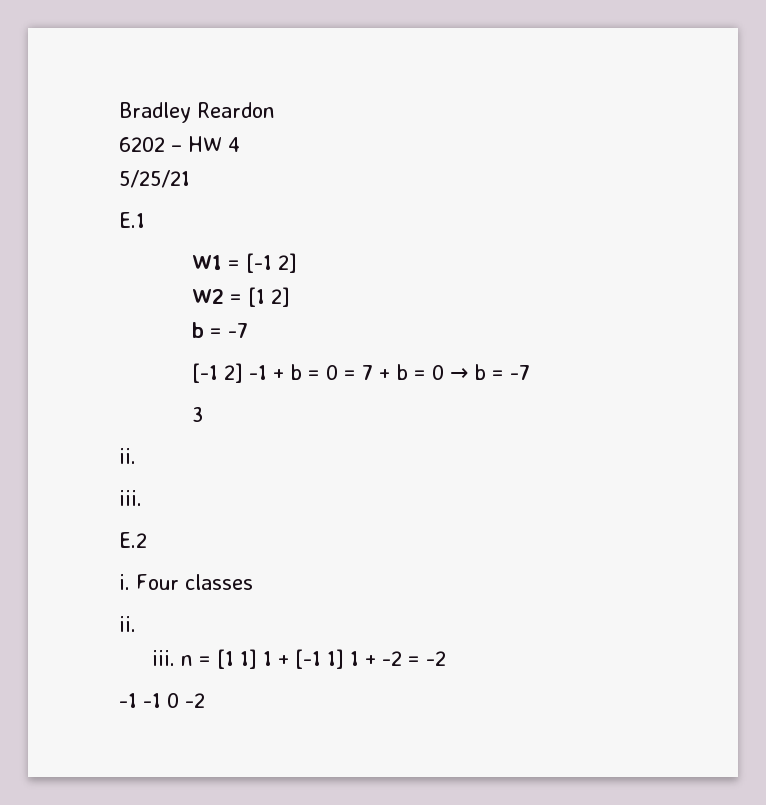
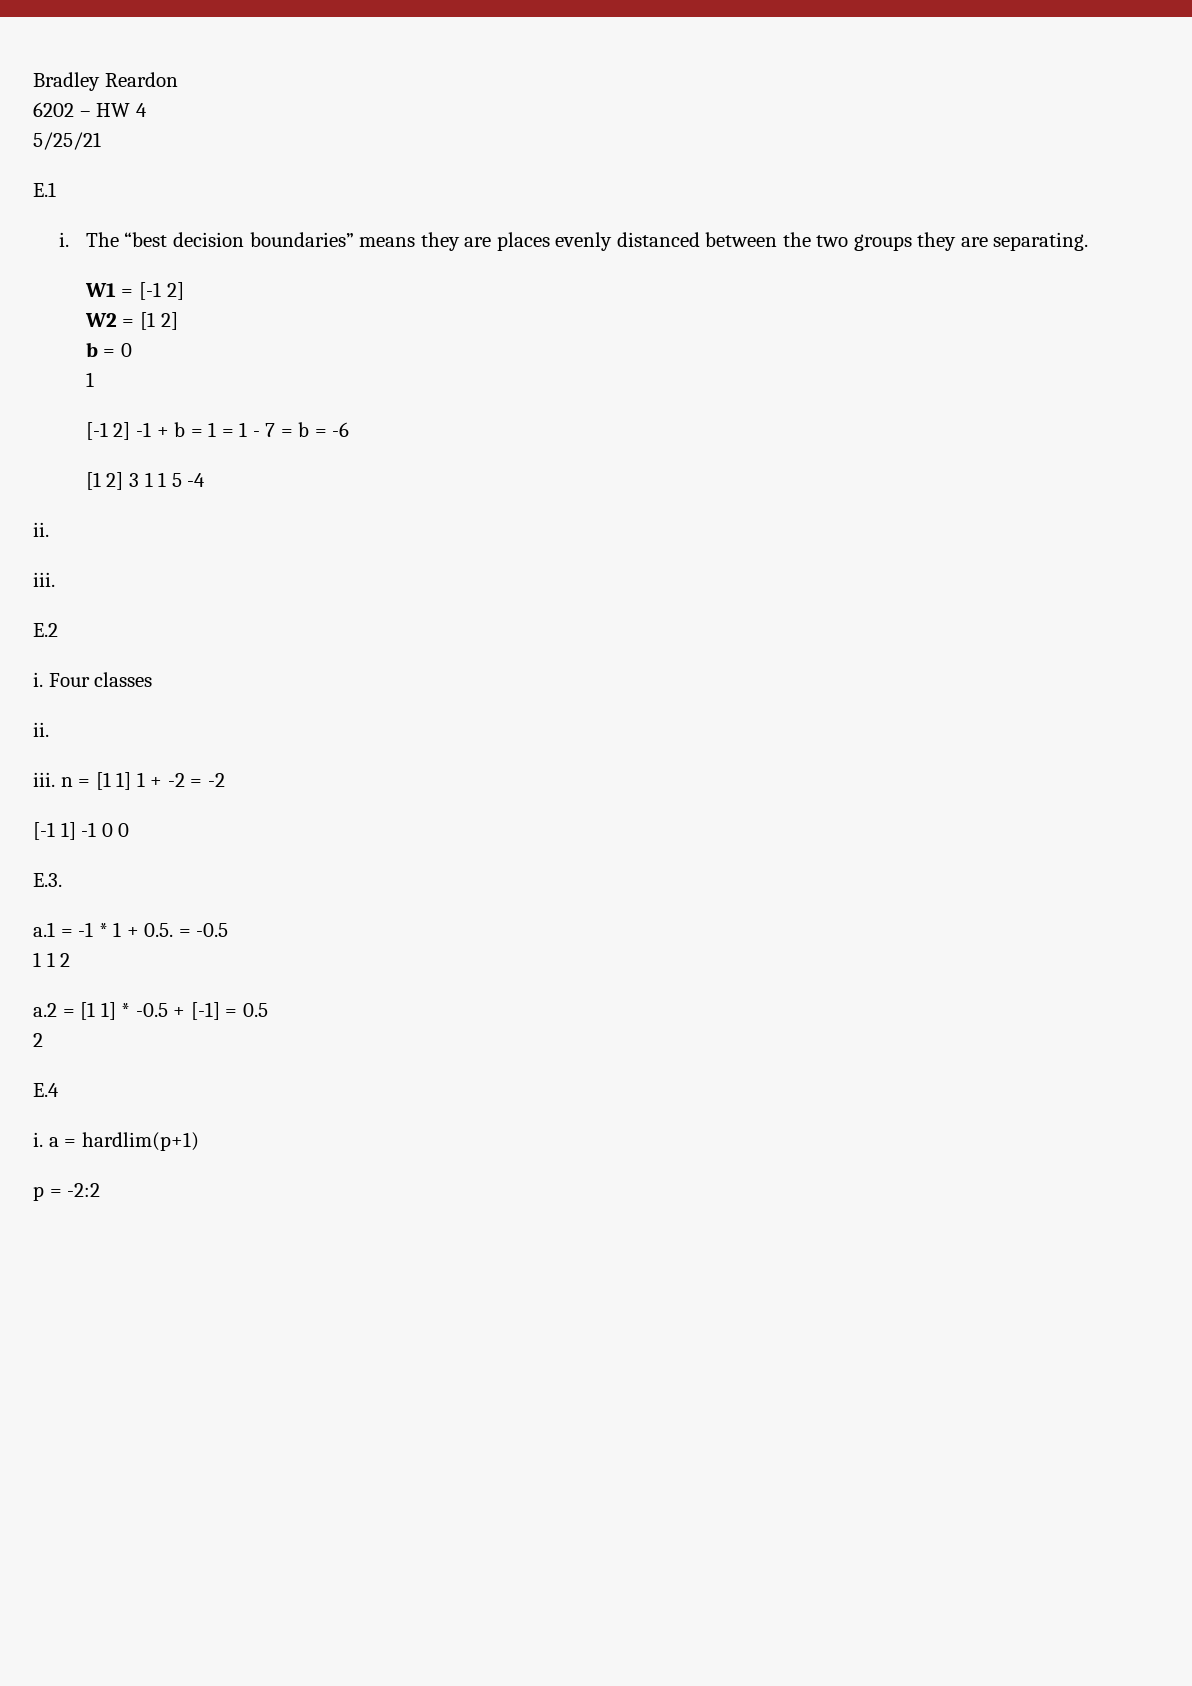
+ i. The “best decision boundaries” means they are places evenly distanced between the two groups they are separating.
  W2 = [1 2]
- b = -7
+ b = 0
+ 1
- [-1 2] -1 + b = 0 = 7 + b = 0 → b = -7
- 3
+ [-1 2] -1 + b = 1 = 1 - 7 = b = -6
+ [1 2] 3 1 1 5 -4
- iii. n = [1 1] 1 + [-1 1] 1 + -2 = -2
+ iii. n = [1 1] 1 + -2 = -2
- -1 -1 0 -2
+ [-1 1] -1 0 0
+ E.3.
+ a.1 = -1 * 1 + 0.5. = -0.5
+ 1 1 2
+ a.2 = [1 1] * -0.5 + [-1] = 0.5
+ 2
+ E.4
+ i. a = hardlim(p+1)
+ p = -2:2

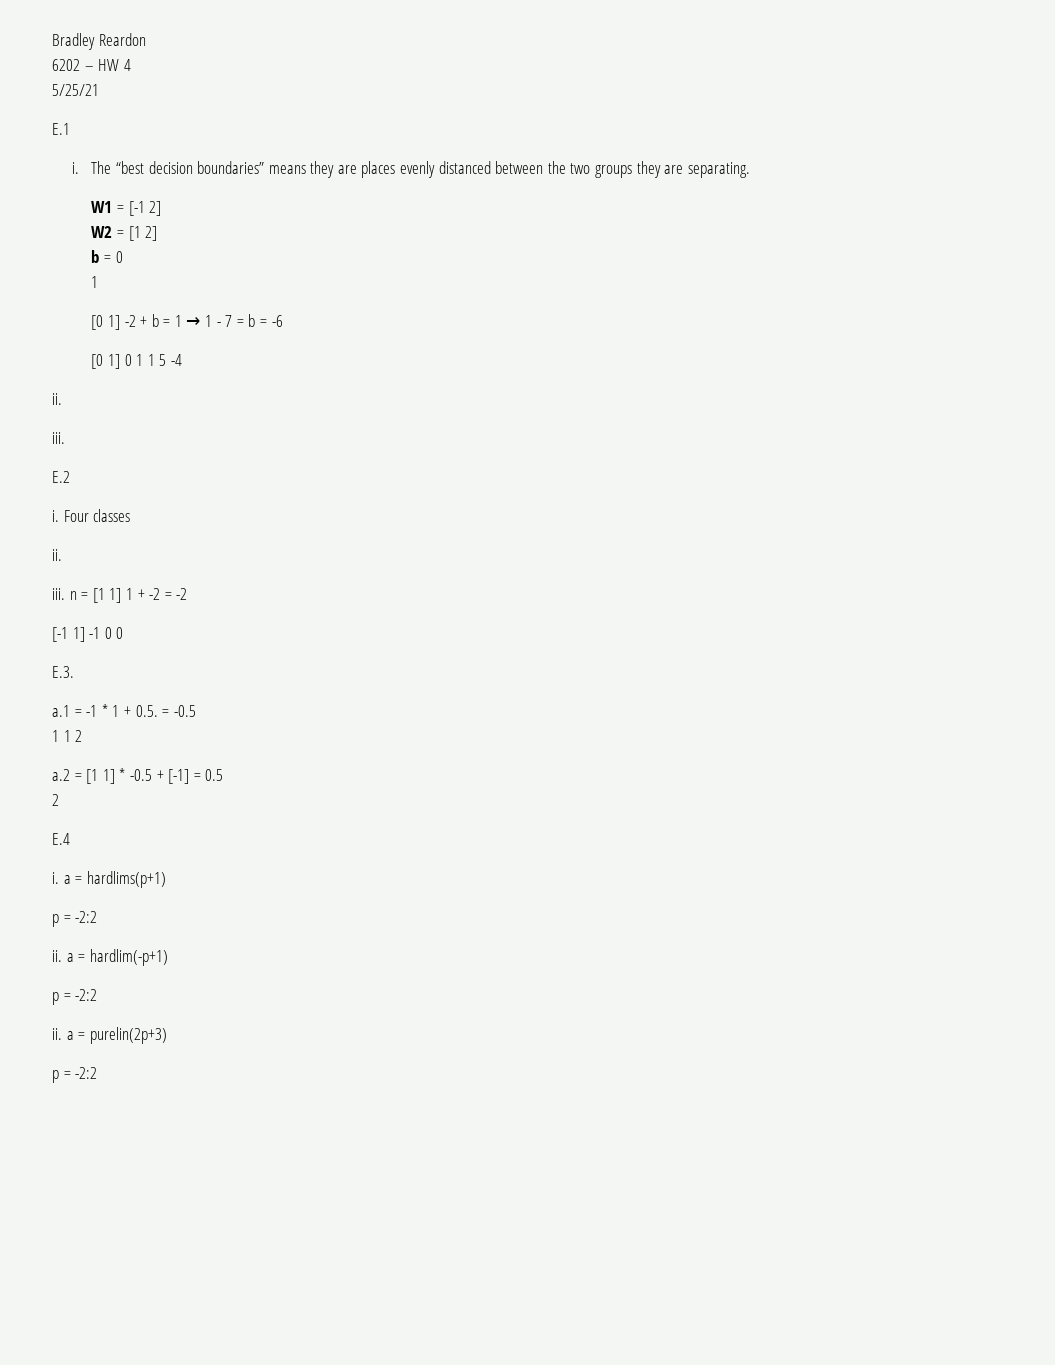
- [-1 2] -1 + b = 1 = 1 - 7 = b = -6
+ [0 1] -2 + b = 1 → 1 - 7 = b = -6
- [1 2] 3 1 1 5 -4
+ [0 1] 0 1 1 5 -4
- i. a = hardlim(p+1)
+ i. a = hardlims(p+1)
+ p = -2:2
+ ii. a = hardlim(-p+1)
+ p = -2:2
+ ii. a = purelin(2p+3)

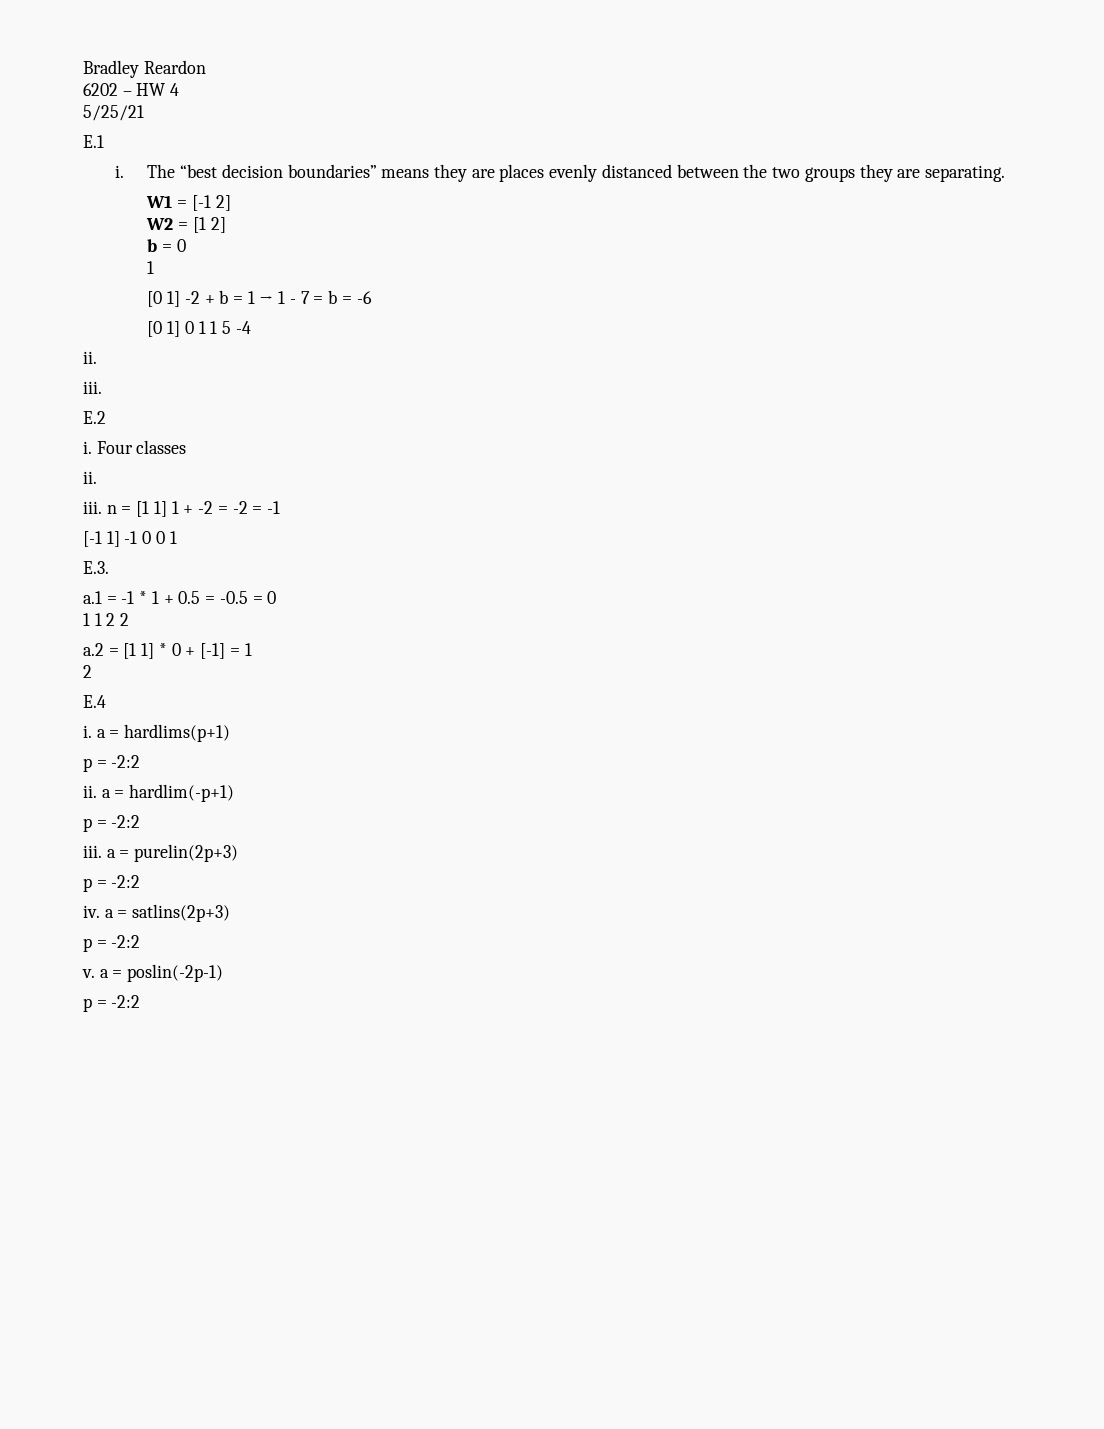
- iii. n = [1 1] 1 + -2 = -2
+ iii. n = [1 1] 1 + -2 = -2 = -1
- [-1 1] -1 0 0
+ [-1 1] -1 0 0 1
- a.1 = -1 * 1 + 0.5. = -0.5
+ a.1 = -1 * 1 + 0.5 = -0.5 = 0
- 1 1 2
+ 1 1 2 2
- a.2 = [1 1] * -0.5 + [-1] = 0.5
+ a.2 = [1 1] * 0 + [-1] = 1
- ii. a = purelin(2p+3)
+ iii. a = purelin(2p+3)
+ iv. a = satlins(2p+3)
+ p = -2:2
+ v. a = poslin(-2p-1)
+ p = -2:2

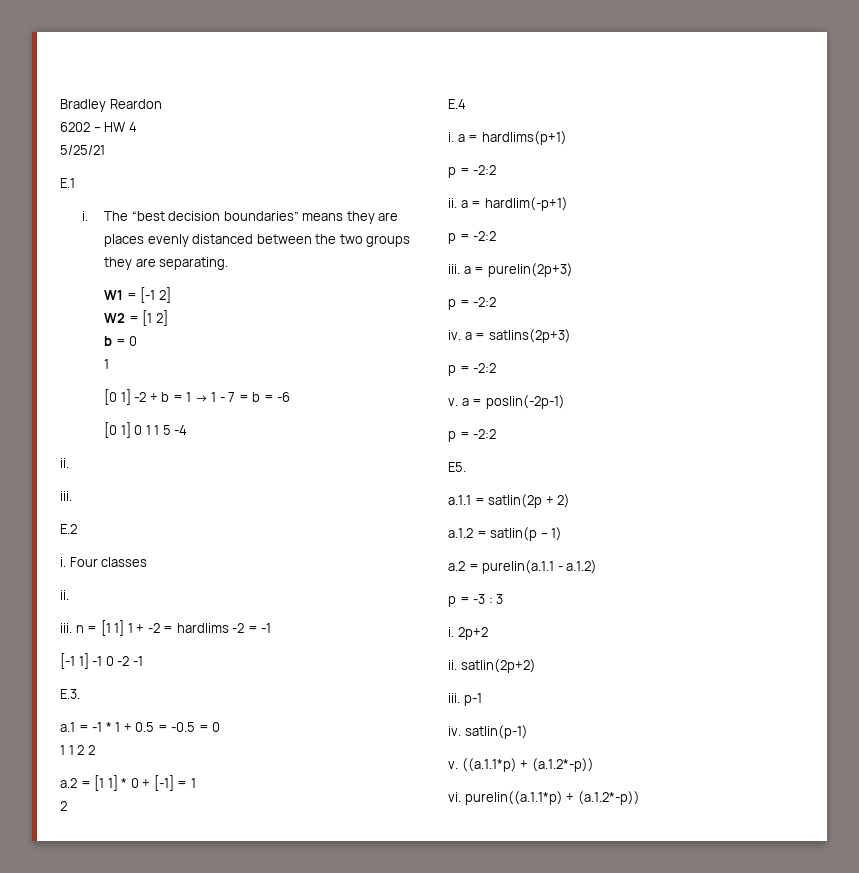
- iii. n = [1 1] 1 + -2 = -2 = -1
+ iii. n = [1 1] 1 + -2 = hardlims -2 = -1
- [-1 1] -1 0 0 1
+ [-1 1] -1 0 -2 -1
+ E5.
+ a.1.1 = satlin(2p + 2)
+ a.1.2 = satlin(p – 1)
+ a.2 = purelin(a.1.1 - a.1.2)
+ p = -3 : 3
+ i. 2p+2
+ ii. satlin(2p+2)
+ iii. p-1
+ iv. satlin(p-1)
+ v. ((a.1.1*p) + (a.1.2*-p))
+ vi. purelin((a.1.1*p) + (a.1.2*-p))

